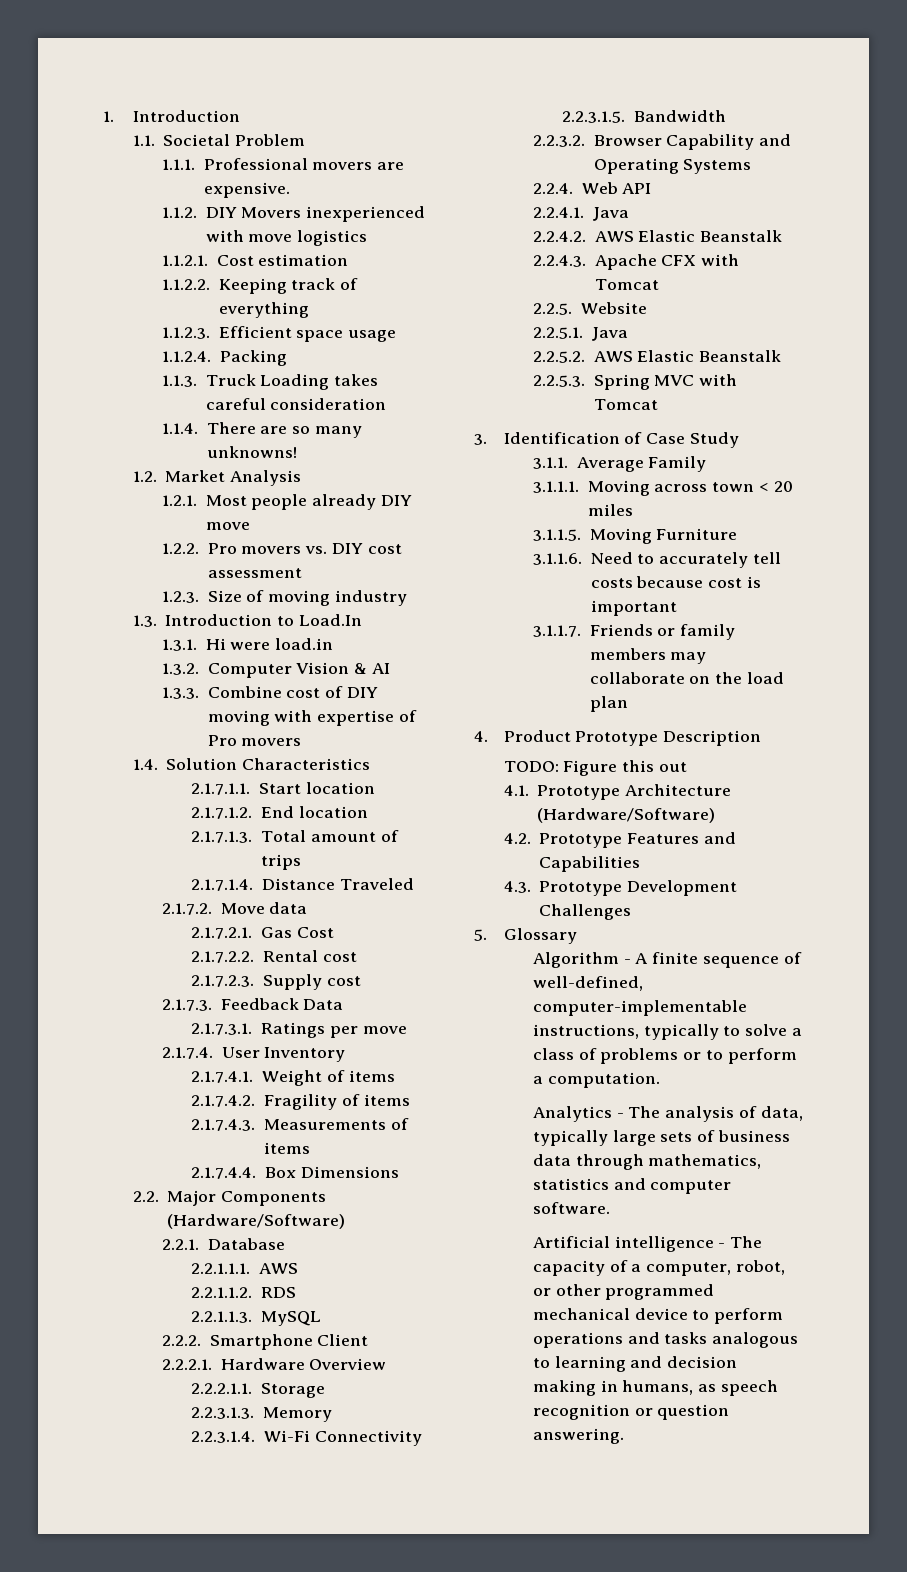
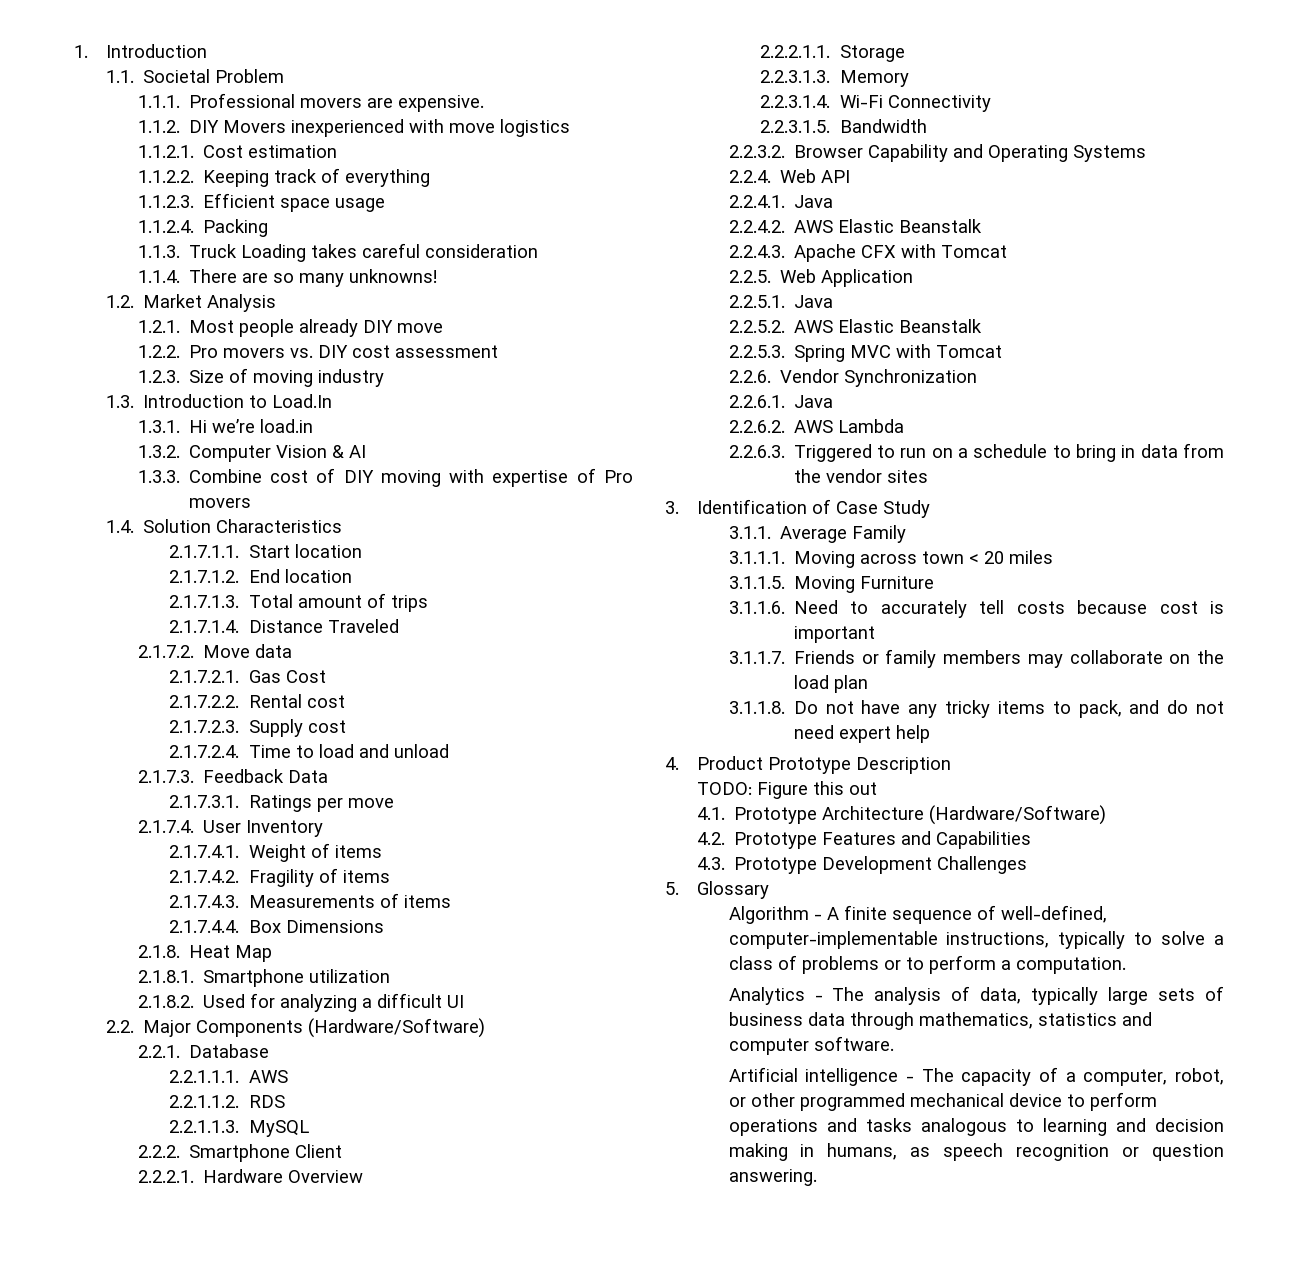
- 1.3.1. Hi were load.in
+ 1.3.1. Hi we’re load.in
+ 2.1.7.2.4. Time to load and unload
+ 2.1.8. Heat Map
+ 2.1.8.1. Smartphone utilization
+ 2.1.8.2. Used for analyzing a difficult UI
- 2.2.5. Website
+ 2.2.5. Web Application
+ 2.2.6. Vendor Synchronization
+ 2.2.6.1. Java
+ 2.2.6.2. AWS Lambda
+ 2.2.6.3. Triggered to run on a schedule to bring in data from the vendor sites
+ 3.1.1.8. Do not have any tricky items to pack, and do not need expert help

